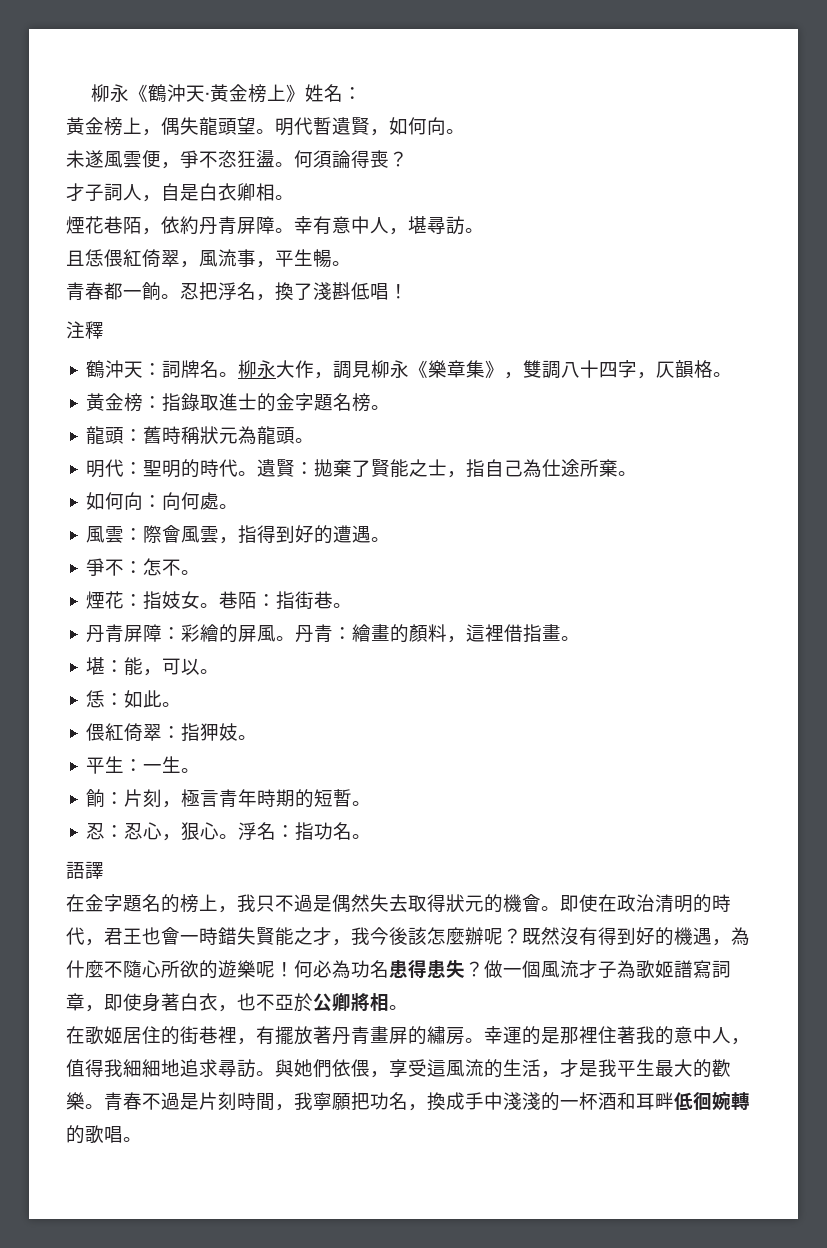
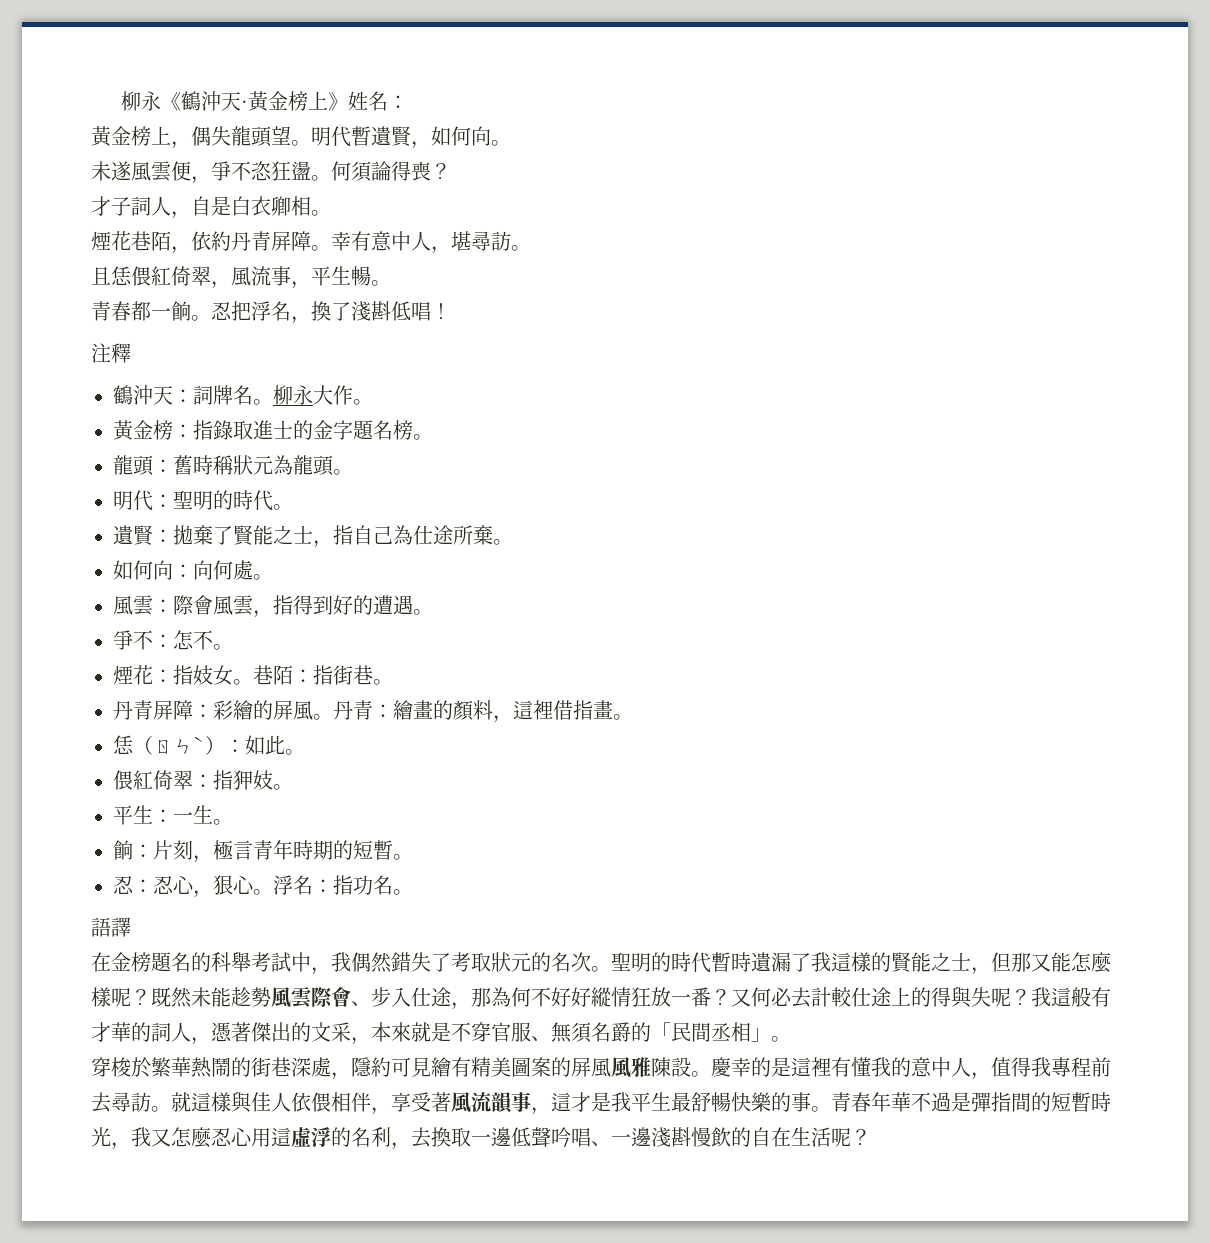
- 柳永大作，調見柳永《樂章集》，雙調八十四字，仄韻格。
+ 柳永大作。
- 明代：聖明的時代。遺賢：拋棄了賢能之士，指自己為仕途所棄。
+ 明代：聖明的時代。
+ 遺賢：拋棄了賢能之士，指自己為仕途所棄。
- 堪：能，可以。
- 恁：如此。
+ 恁（ㄖㄣˋ）：如此。
- 在金字題名的榜上，我只不過是偶然失去取得狀元的機會。即使在政治清明的時代，君王也會一時錯失賢能之才，我今後該怎麼辦呢？既然沒有得到好的機遇，為什麼不隨心所欲的遊樂呢！何必為功名患得患失？做一個風流才子為歌姬譜寫詞章，即使身著白衣，也不亞於公卿將相。
- 在歌姬居住的街巷裡，有擺放著丹青畫屏的繡房。幸運的是那裡住著我的意中人，值得我細細地追求尋訪。與她們依偎，享受這風流的生活，才是我平生最大的歡樂。青春不過是片刻時間，我寧願把功名，換成手中淺淺的一杯酒和耳畔低徊婉轉的歌唱。
+ 在金榜題名的科舉考試中，我偶然錯失了考取狀元的名次。聖明的時代暫時遺漏了我這樣的賢能之士，但那又能怎麼樣呢？既然未能趁勢風雲際會、步入仕途，那為何不好好縱情狂放一番？又何必去計較仕途上的得與失呢？我這般有才華的詞人，憑著傑出的文采，本來就是不穿官服、無須名爵的「民間丞相」。
+ 穿梭於繁華熱鬧的街巷深處，隱約可見繪有精美圖案的屏風風雅陳設。慶幸的是這裡有懂我的意中人，值得我專程前去尋訪。就這樣與佳人依偎相伴，享受著風流韻事，這才是我平生最舒暢快樂的事。青春年華不過是彈指間的短暫時光，我又怎麼忍心用這虛浮的名利，去換取一邊低聲吟唱、一邊淺斟慢飲的自在生活呢？

